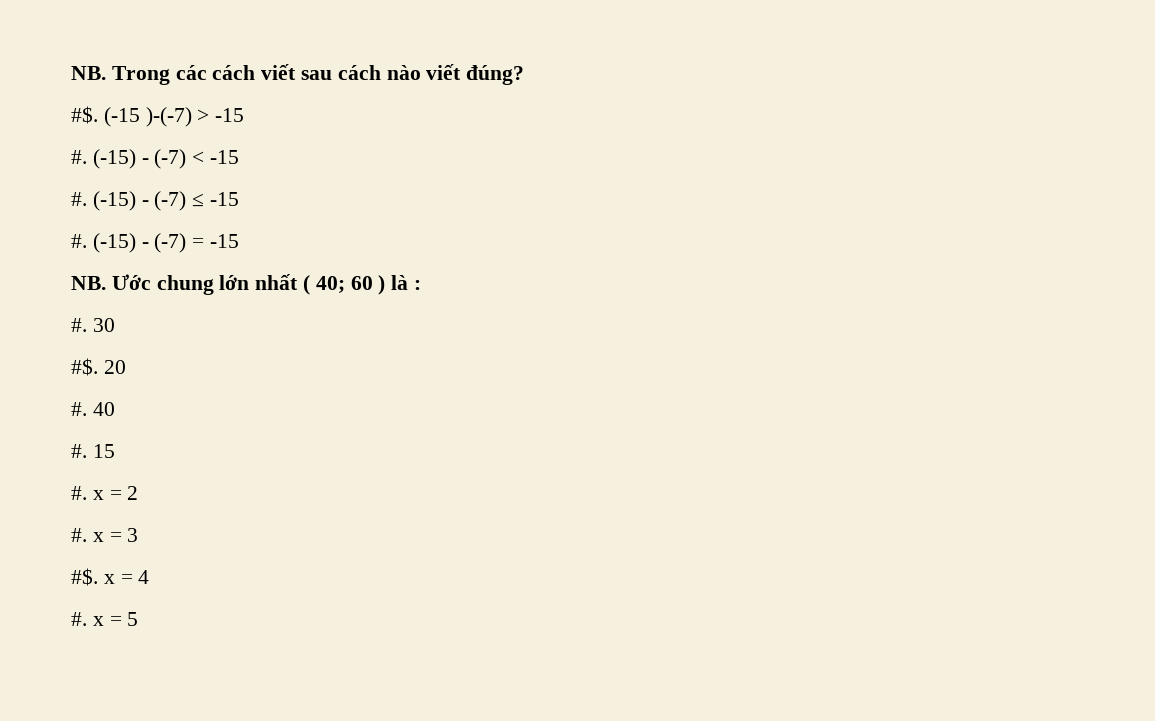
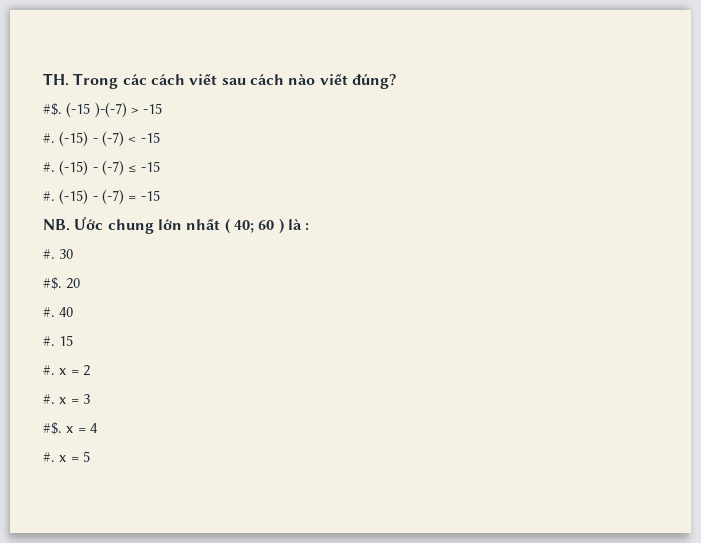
- NB. Trong các cách viết sau cách nào viết đúng?
+ TH. Trong các cách viết sau cách nào viết đúng?

